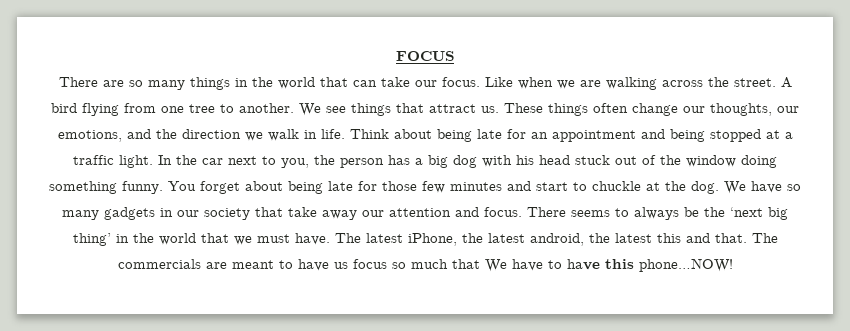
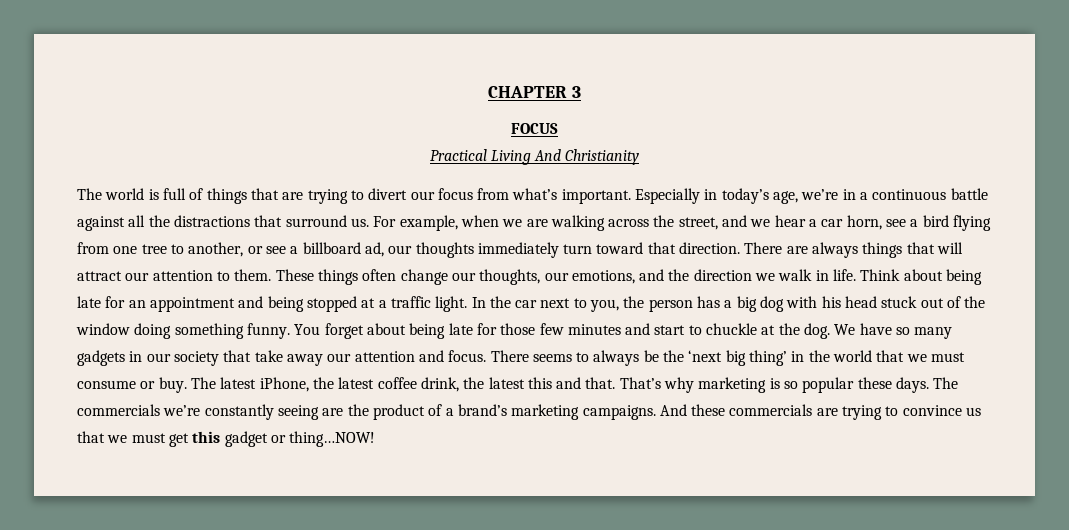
+ CHAPTER 3
- There are so many things in the world that can take our focus. Like when we are walking across the street. A bird flying from one tree to another. We see things that attract us.
+ Practical Living And Christianity
+ The world is full of things that are trying to divert our focus from what’s important. Especially in today’s age, we’re in a continuous battle against all the distractions that surround us. For example, when we are walking across the street, and we hear a car horn, see a bird flying from one tree to another, or see a billboard ad, our thoughts immediately turn toward that direction. There are always things that will attract our attention to them.
- There seems to always be the ‘next big thing’ in the world that we must have.
+ There seems to always be the ‘next big thing’ in the world that we must consume or buy.
- The latest iPhone, the latest android, the latest this and that.
+ The latest iPhone, the latest coffee drink, the latest this and that.
- The commercials are meant to have us focus so much that We have to have this phone…NOW!
+ That’s why marketing is so popular these days. The commercials we’re constantly seeing are the product of a brand’s marketing campaigns. And these commercials are trying to convince us that we must get this gadget or thing…NOW!

